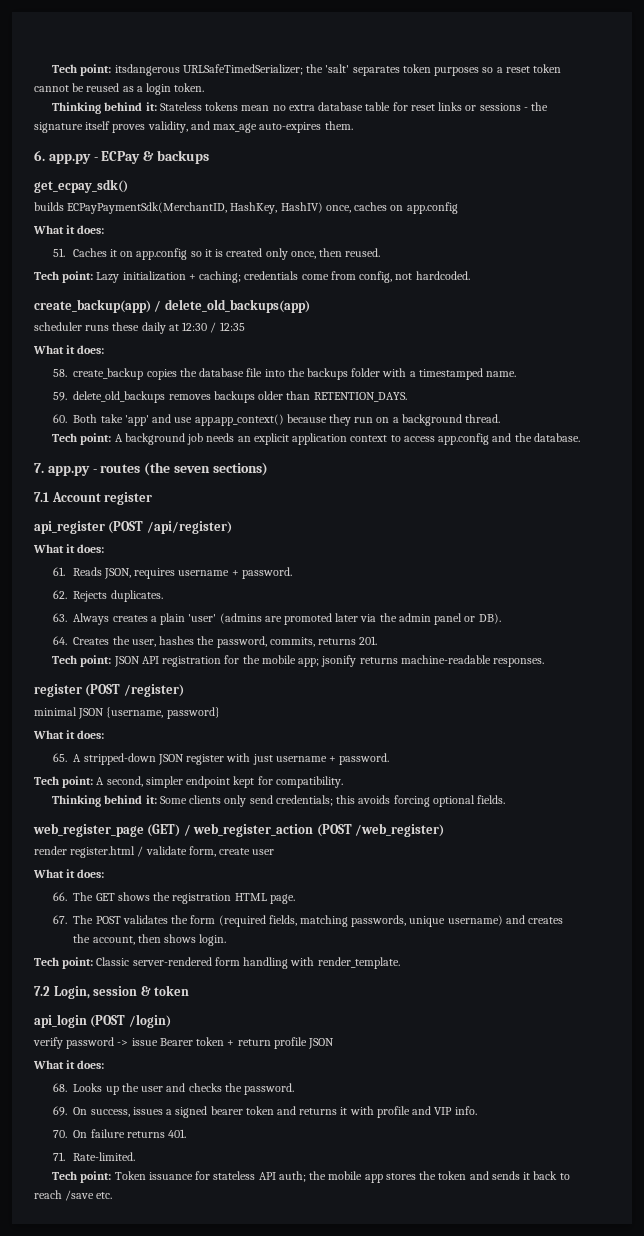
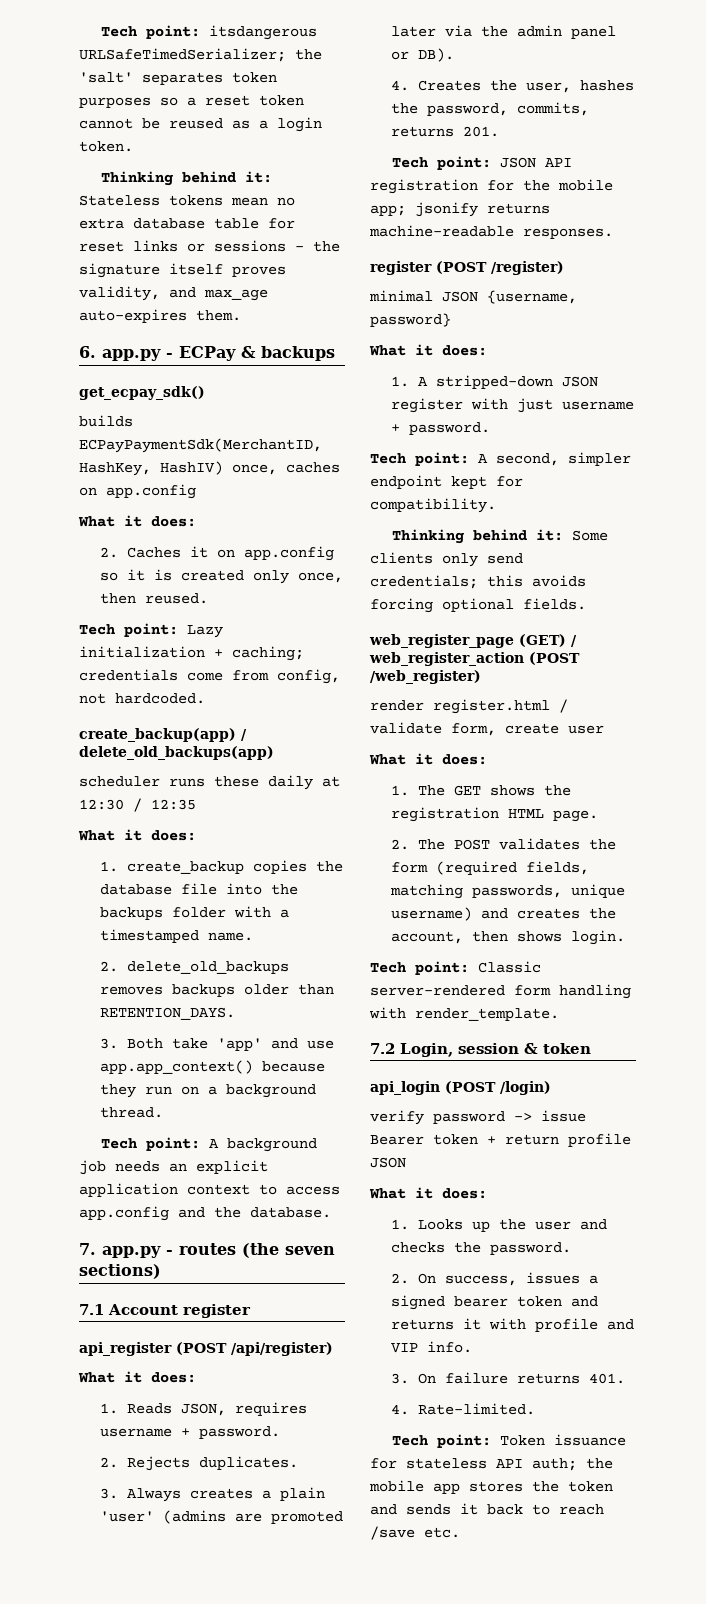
- 51. Caches it on app.config so it is created only once, then reused.
+ 2. Caches it on app.config so it is created only once, then reused.
- 58. create_backup copies the database file into the backups folder with a timestamped name.
+ 1. create_backup copies the database file into the backups folder with a timestamped name.
- 59. delete_old_backups removes backups older than RETENTION_DAYS.
+ 2. delete_old_backups removes backups older than RETENTION_DAYS.
- 60. Both take 'app' and use app.app_context() because they run on a background thread.
+ 3. Both take 'app' and use app.app_context() because they run on a background thread.
- 61. Reads JSON, requires username + password.
+ 1. Reads JSON, requires username + password.
- 62. Rejects duplicates.
+ 2. Rejects duplicates.
- 63. Always creates a plain 'user' (admins are promoted later via the admin panel or DB).
+ 3. Always creates a plain 'user' (admins are promoted later via the admin panel or DB).
- 64. Creates the user, hashes the password, commits, returns 201.
+ 4. Creates the user, hashes the password, commits, returns 201.
- 65. A stripped-down JSON register with just username + password.
+ 1. A stripped-down JSON register with just username + password.
- 66. The GET shows the registration HTML page.
+ 1. The GET shows the registration HTML page.
- 67. The POST validates the form (required fields, matching passwords, unique username) and creates the account, then shows login.
+ 2. The POST validates the form (required fields, matching passwords, unique username) and creates the account, then shows login.
- 68. Looks up the user and checks the password.
+ 1. Looks up the user and checks the password.
- 69. On success, issues a signed bearer token and returns it with profile and VIP info.
+ 2. On success, issues a signed bearer token and returns it with profile and VIP info.
- 70. On failure returns 401.
+ 3. On failure returns 401.
- 71. Rate-limited.
+ 4. Rate-limited.

